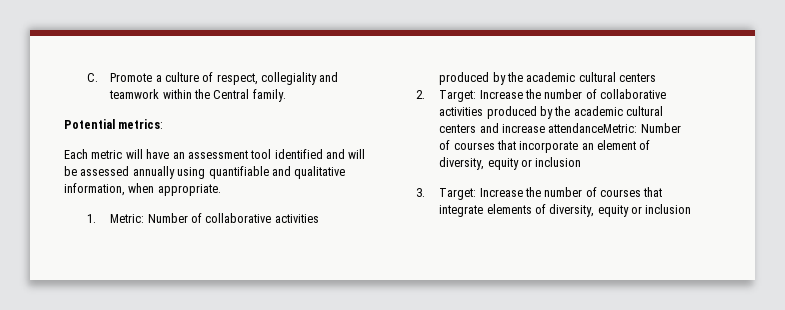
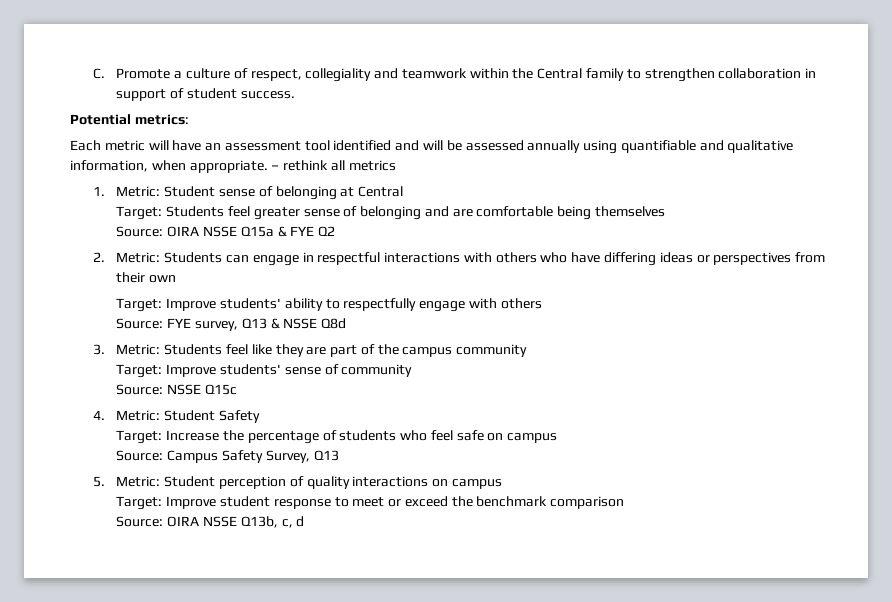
- C. Promote a culture of respect, collegiality and teamwork within the Central family.
+ C. Promote a culture of respect, collegiality and teamwork within the Central family to strengthen collaboration in support of student success.
- Each metric will have an assessment tool identified and will be assessed annually using quantifiable and qualitative information, when appropriate.
- 1. Metric: Number of collaborative activities produced by the academic cultural centers
- 2. Target: Increase the number of collaborative activities produced by the academic cultural centers and increase attendanceMetric: Number of courses that incorporate an element of diversity, equity or inclusion
- 3. Target: Increase the number of courses that integrate elements of diversity, equity or inclusion
+ Each metric will have an assessment tool identified and will be assessed annually using quantifiable and qualitative information, when appropriate. – rethink all metrics
+ 1. Metric: Student sense of belonging at Central
+ Target: Students feel greater sense of belonging and are comfortable being themselves
+ Source: OIRA NSSE Q15a & FYE Q2
+ 2. Metric: Students can engage in respectful interactions with others who have differing ideas or perspectives from their own
+ Target: Improve students' ability to respectfully engage with others
+ Source: FYE survey, Q13 & NSSE Q8d
+ 3. Metric: Students feel like they are part of the campus community
+ Target: Improve students' sense of community
+ Source: NSSE Q15c
+ 4. Metric: Student Safety
+ Target: Increase the percentage of students who feel safe on campus
+ Source: Campus Safety Survey, Q13
+ 5. Metric: Student perception of quality interactions on campus
+ Target: Improve student response to meet or exceed the benchmark comparison
+ Source: OIRA NSSE Q13b, c, d

